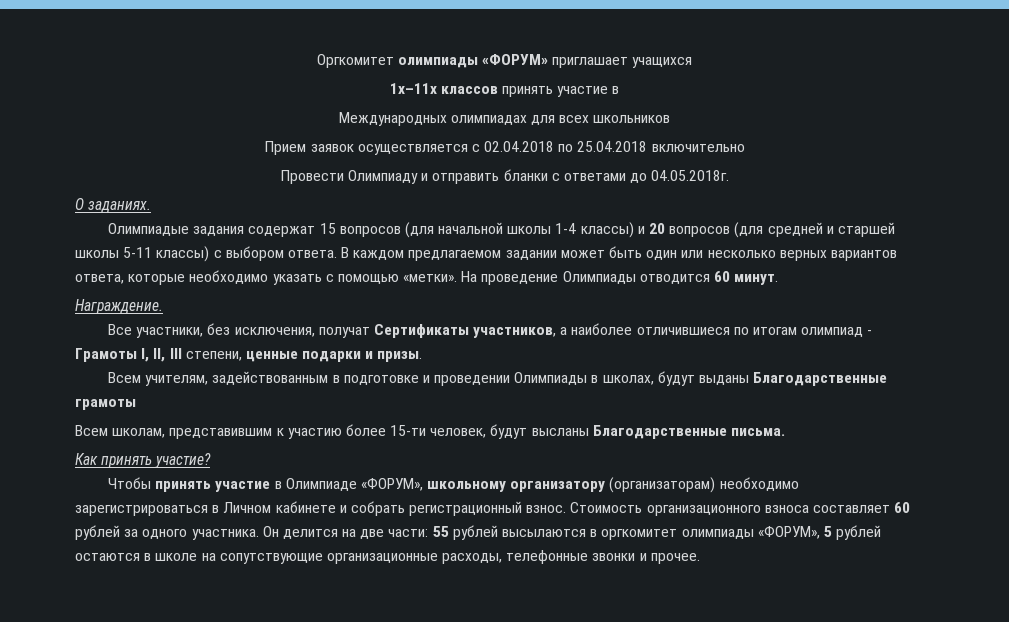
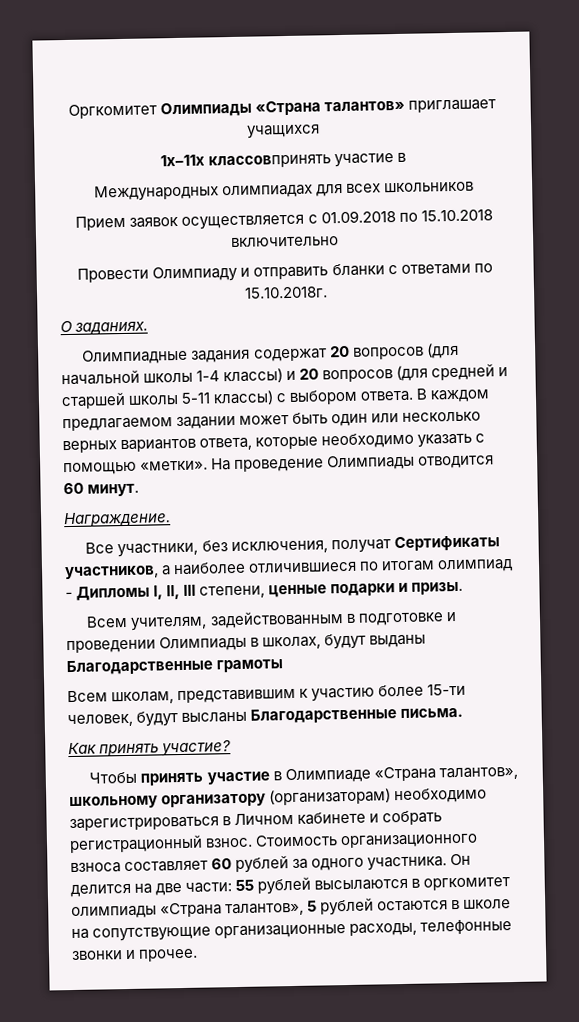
- Оргкомитет олимпиады «ФОРУМ» приглашает учащихся
+ Оргкомитет Олимпиады «Страна талантов» приглашает учащихся
- 1х–11х классов принять участие в
+ 1х–11х классовпринять участие в
- Прием заявок осуществляется с 02.04.2018 по 25.04.2018 включительно
+ Прием заявок осуществляется с 01.09.2018 по 15.10.2018 включительно
- Провести Олимпиаду и отправить бланки с ответами до 04.05.2018г.
+ Провести Олимпиаду и отправить бланки с ответами по 15.10.2018г.
- Олимпиадые задания содержат 15 вопросов (для начальной школы 1-4 классы) и 20 вопросов (для средней и старшей школы 5-11 классы) с выбором ответа.
+ Олимпиадные задания содержат 20 вопросов (для начальной школы 1-4 классы) и 20 вопросов (для средней и старшей школы 5-11 классы) с выбором ответа.
- Все участники, без исключения, получат Сертификаты участников, а наиболее отличившиеся по итогам олимпиад - Грамоты I, II, III степени, ценные подарки и призы.
+ Все участники, без исключения, получат Сертификаты участников, а наиболее отличившиеся по итогам олимпиад - Дипломы I, II, III степени, ценные подарки и призы.
- Чтобы принять участие в Олимпиаде «ФОРУМ», школьному организатору (организаторам) необходимо зарегистрироваться в Личном кабинете и собрать регистрационный взнос.
+ Чтобы принять участие в Олимпиаде «Страна талантов», школьному организатору (организаторам) необходимо зарегистрироваться в Личном кабинете и собрать регистрационный взнос.
- Он делится на две части: 55 рублей высылаются в оргкомитет олимпиады «ФОРУМ», 5 рублей остаются в школе на сопутствующие организационные расходы, телефонные звонки и прочее.
+ Он делится на две части: 55 рублей высылаются в оргкомитет олимпиады «Страна талантов», 5 рублей остаются в школе на сопутствующие организационные расходы, телефонные звонки и прочее.

